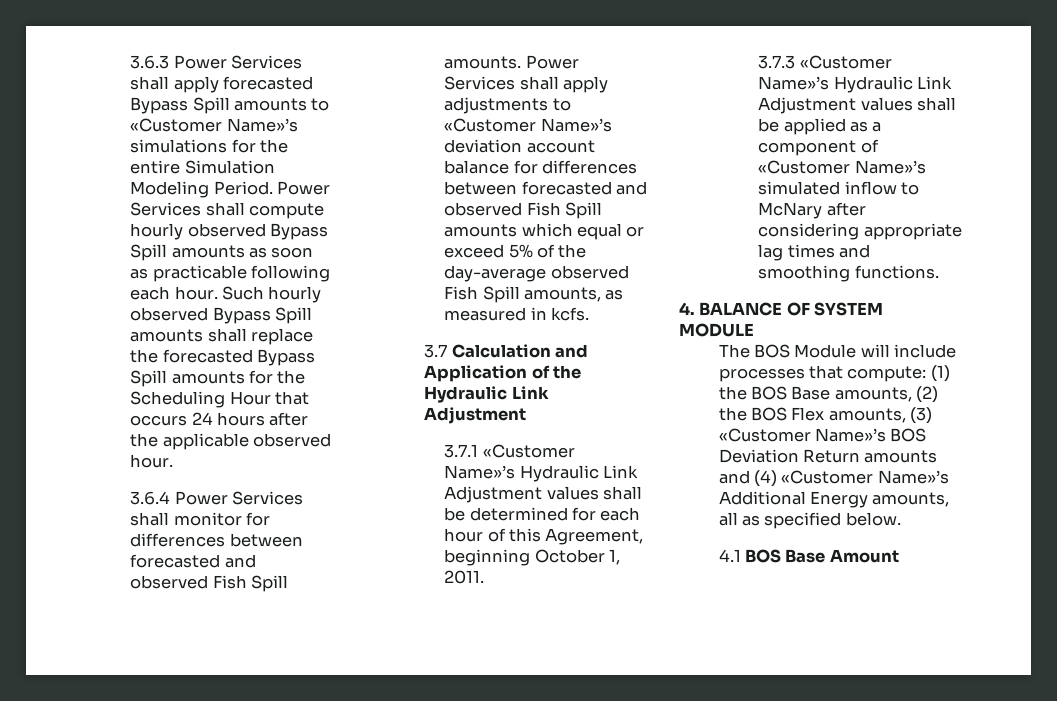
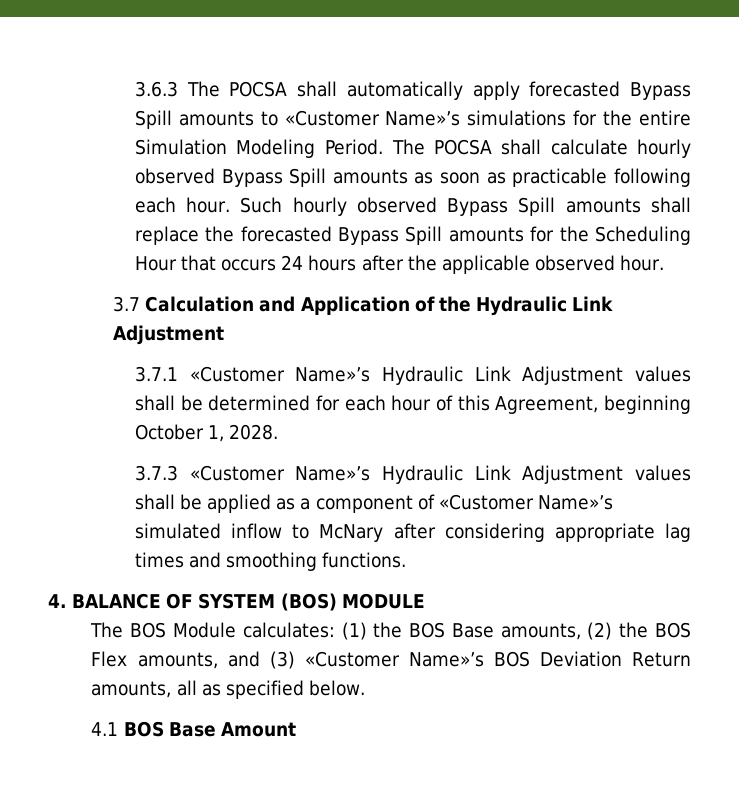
- 3.6.3 Power Services shall apply forecasted Bypass Spill amounts to «Customer Name»’s simulations for the entire Simulation Modeling Period.
+ 3.6.3 The POCSA shall automatically apply forecasted Bypass Spill amounts to «Customer Name»’s simulations for the entire Simulation Modeling Period.
- Power Services shall compute hourly observed Bypass Spill amounts as soon as practicable following each hour.
+ The POCSA shall calculate hourly observed Bypass Spill amounts as soon as practicable following each hour.
- 3.6.4 Power Services shall monitor for differences between forecasted and observed Fish Spill amounts. Power Services shall apply adjustments to «Customer Name»’s deviation account balance for differences between forecasted and observed Fish Spill amounts which equal or exceed 5% of the day-average observed Fish Spill amounts, as measured in kcfs.
- 3.7.1 «Customer Name»’s Hydraulic Link Adjustment values shall be determined for each hour of this Agreement, beginning October 1, 2011.
+ 3.7.1 «Customer Name»’s Hydraulic Link Adjustment values shall be determined for each hour of this Agreement, beginning October 1, 2028.
- 4. BALANCE OF SYSTEM MODULE
+ 4. BALANCE OF SYSTEM (BOS) MODULE
- The BOS Module will include processes that compute: (1) the BOS Base amounts, (2) the BOS Flex amounts, (3) «Customer Name»’s BOS Deviation Return amounts and (4) «Customer Name»’s Additional Energy amounts, all as specified below.
+ The BOS Module calculates: (1) the BOS Base amounts, (2) the BOS Flex amounts, and (3) «Customer Name»’s BOS Deviation Return amounts, all as specified below.

